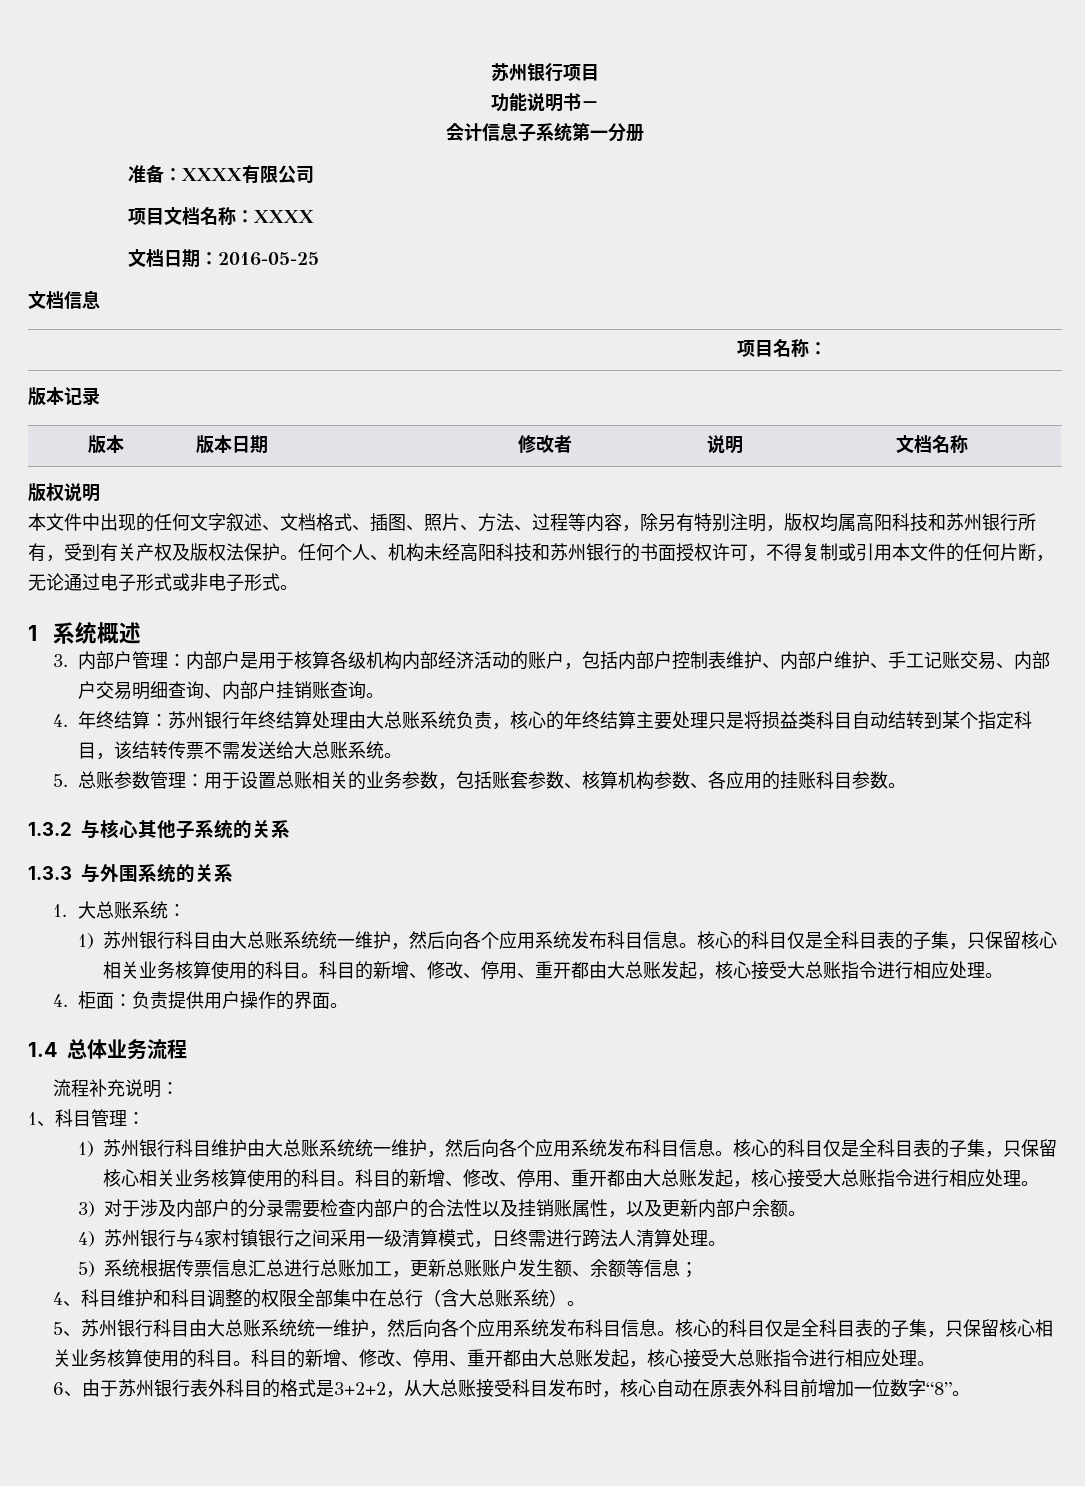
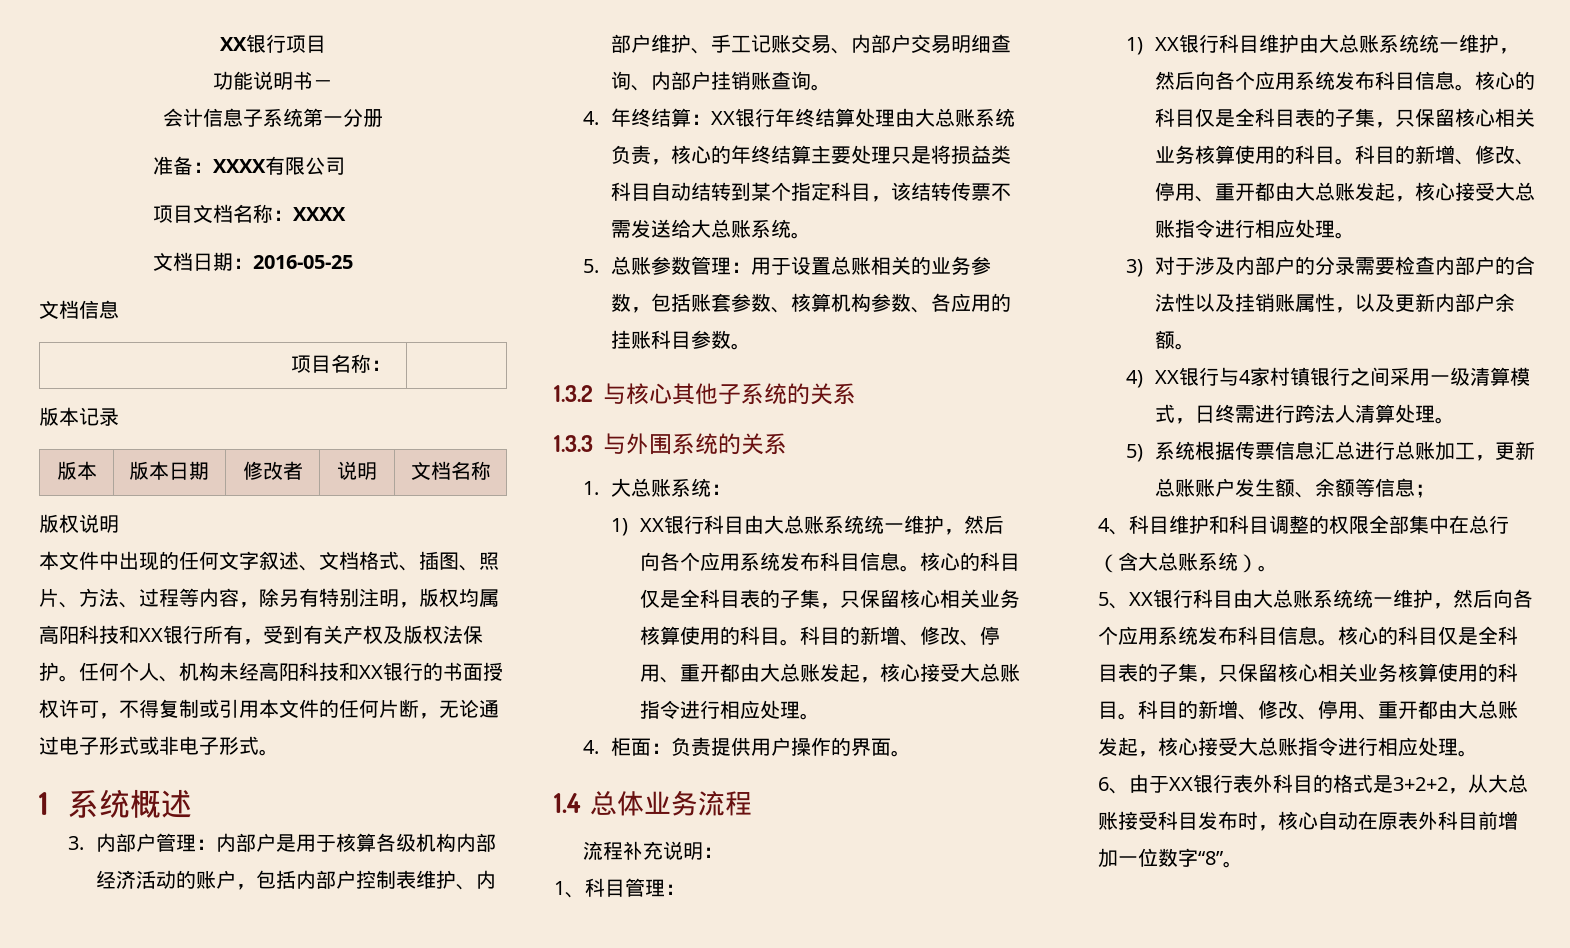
- 苏州银行项目
+ XX银行项目
- 本文件中出现的任何文字叙述、文档格式、插图、照片、方法、过程等内容，除另有特别注明，版权均属高阳科技和苏州银行所有，受到有关产权及版权法保护。
+ 本文件中出现的任何文字叙述、文档格式、插图、照片、方法、过程等内容，除另有特别注明，版权均属高阳科技和XX银行所有，受到有关产权及版权法保护。
- 任何个人、机构未经高阳科技和苏州银行的书面授权许可，不得复制或引用本文件的任何片断，无论通过电子形式或非电子形式。
+ 任何个人、机构未经高阳科技和XX银行的书面授权许可，不得复制或引用本文件的任何片断，无论通过电子形式或非电子形式。
- 4.年终结算：苏州银行年终结算处理由大总账系统负责，核心的年终结算主要处理只是将损益类科目自动结转到某个指定科目，该结转传票不需发送给大总账系统。
+ 4.年终结算：XX银行年终结算处理由大总账系统负责，核心的年终结算主要处理只是将损益类科目自动结转到某个指定科目，该结转传票不需发送给大总账系统。
- 1)苏州银行科目由大总账系统统一维护，然后向各个应用系统发布科目信息。
+ 1) XX银行科目由大总账系统统一维护，然后向各个应用系统发布科目信息。
- 1)苏州银行科目维护由大总账系统统一维护，然后向各个应用系统发布科目信息。
+ 1) XX银行科目维护由大总账系统统一维护，然后向各个应用系统发布科目信息。
- 4)苏州银行与4家村镇银行之间采用一级清算模式，日终需进行跨法人清算处理。
+ 4) XX银行与4家村镇银行之间采用一级清算模式，日终需进行跨法人清算处理。
- 5、苏州银行科目由大总账系统统一维护，然后向各个应用系统发布科目信息。
+ 5、XX银行科目由大总账系统统一维护，然后向各个应用系统发布科目信息。
- 6、由于苏州银行表外科目的格式是3+2+2，从大总账接受科目发布时，核心自动在原表外科目前增加一位数字“8”。
+ 6、由于XX银行表外科目的格式是3+2+2，从大总账接受科目发布时，核心自动在原表外科目前增加一位数字“8”。

